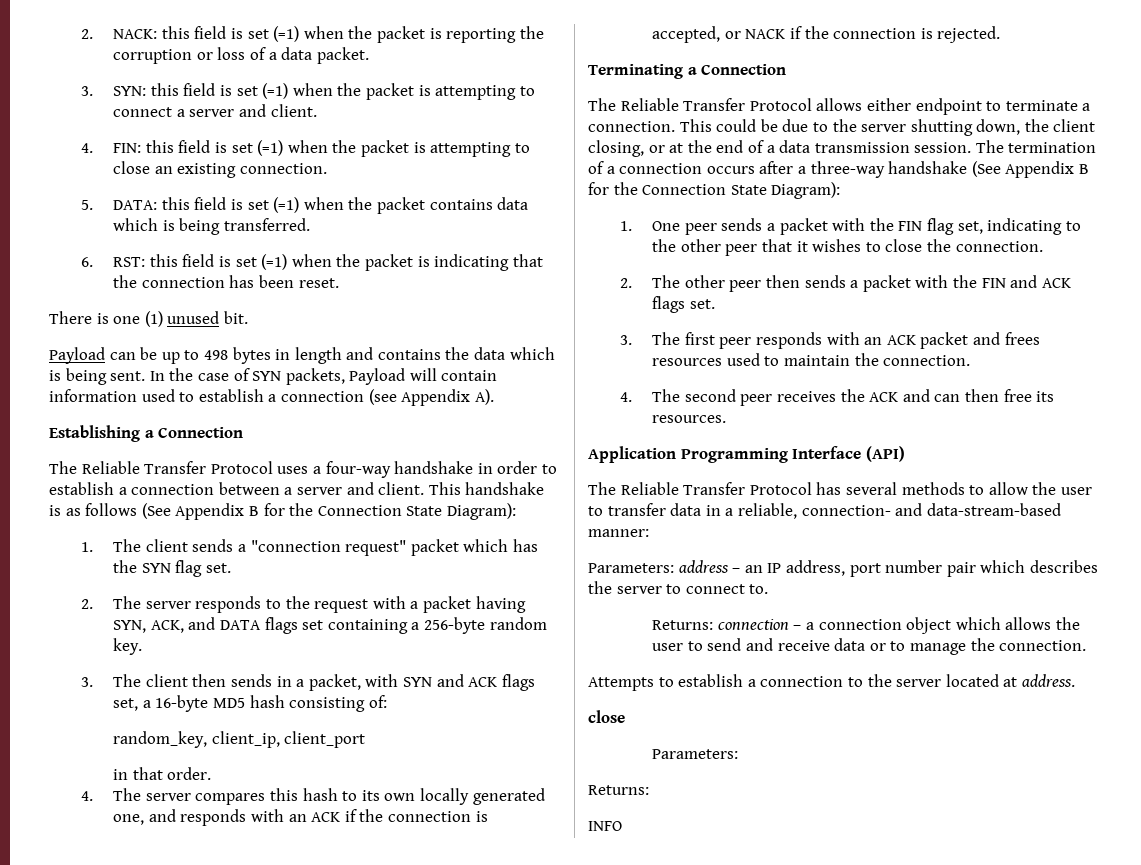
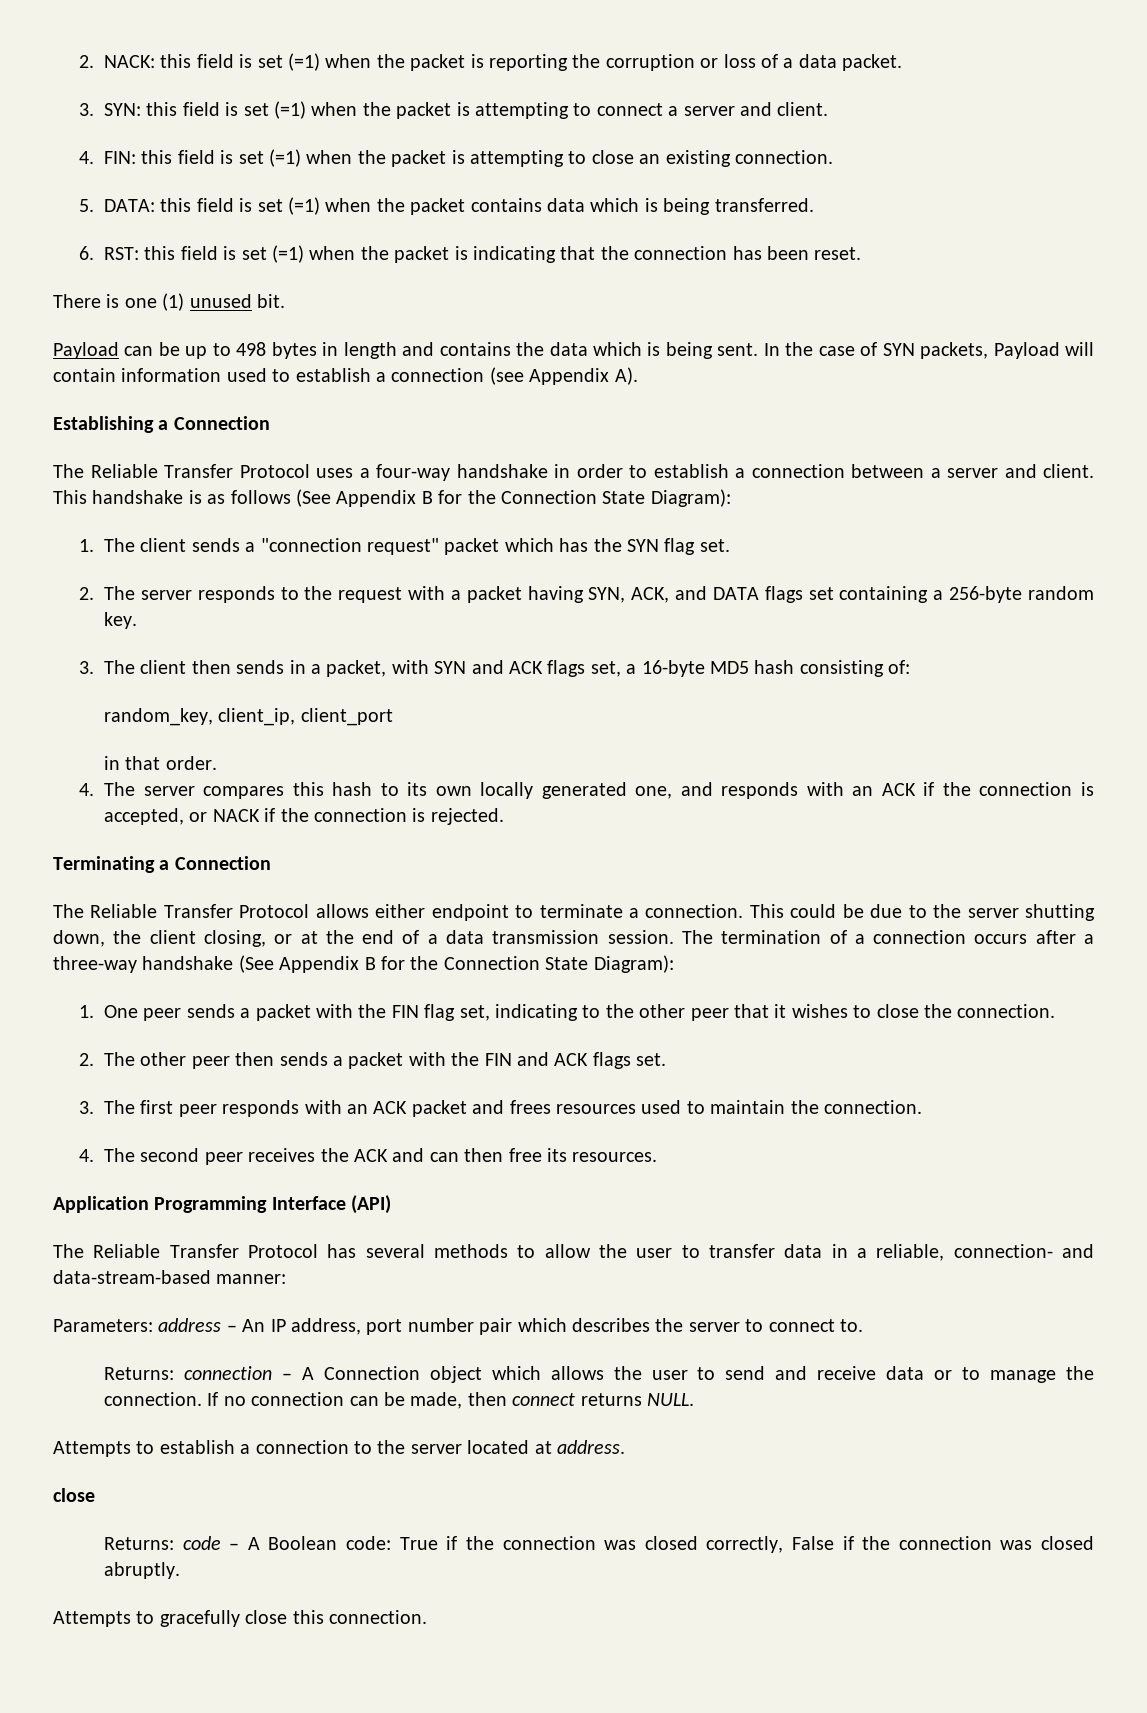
- Parameters: address – an IP address, port number pair which describes the server to connect to.
+ Parameters: address – An IP address, port number pair which describes the server to connect to.
- Returns: connection – a connection object which allows the user to send and receive data or to manage the connection.
+ Returns: connection – A Connection object which allows the user to send and receive data or to manage the connection. If no connection can be made, then connect returns NULL.
  Attempts to establish a connection to the server located at address.
  close
- Parameters:
- Returns:
- INFO
+ Returns: code – A Boolean code: True if the connection was closed correctly, False if the connection was closed abruptly.
+ Attempts to gracefully close this connection.

